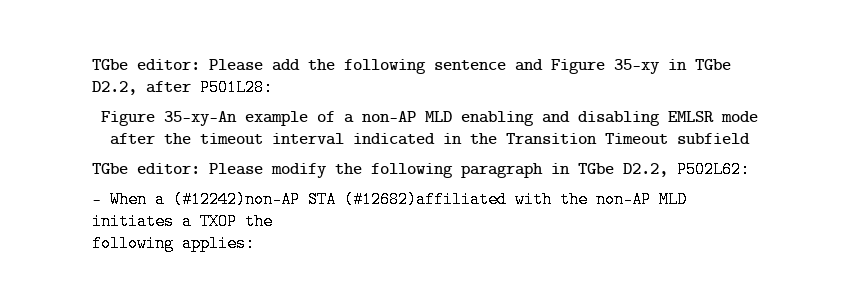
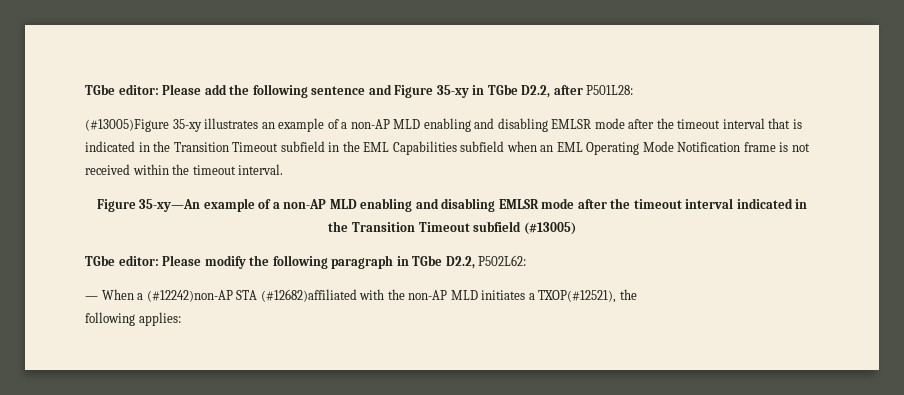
+ (#13005)Figure 35-xy illustrates an example of a non-AP MLD enabling and disabling EMLSR mode after the timeout interval that is indicated in the Transition Timeout subfield in the EML Capabilities subfield when an EML Operating Mode Notification frame is not received within the timeout interval.
- Figure 35-xy—An example of a non-AP MLD enabling and disabling EMLSR mode after the timeout interval indicated in the Transition Timeout subfield
+ Figure 35-xy—An example of a non-AP MLD enabling and disabling EMLSR mode after the timeout interval indicated in the Transition Timeout subfield (#13005)
- — When a (#12242)non-AP STA (#12682)affiliated with the non-AP MLD initiates a TXOP the
+ — When a (#12242)non-AP STA (#12682)affiliated with the non-AP MLD initiates a TXOP(#12521), the

